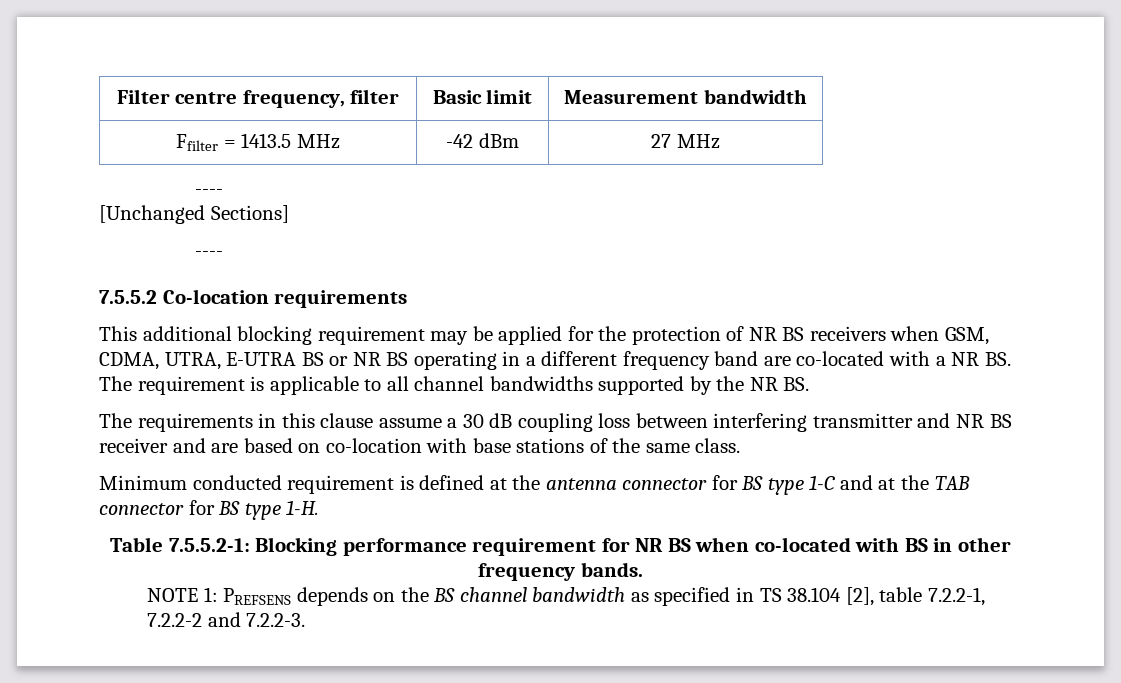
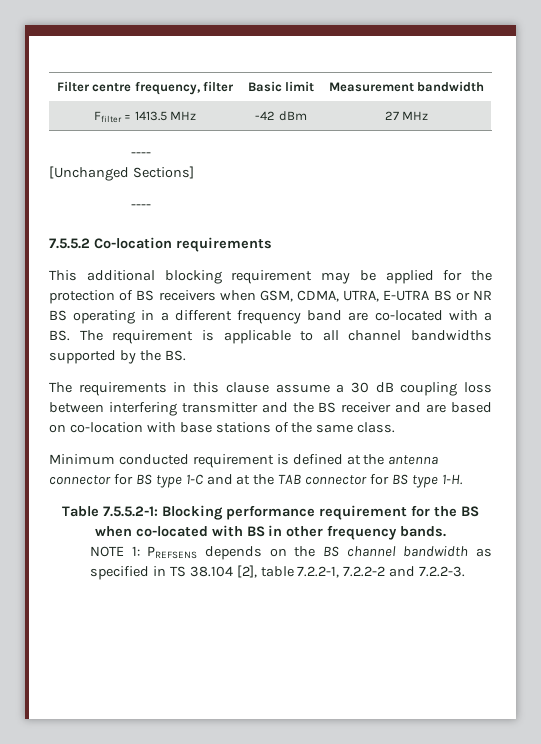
- This additional blocking requirement may be applied for the protection of NR BS receivers when GSM, CDMA, UTRA, E-UTRA BS or NR BS operating in a different frequency band are co-located with a NR BS. The requirement is applicable to all channel bandwidths supported by the NR BS.
+ This additional blocking requirement may be applied for the protection of BS receivers when GSM, CDMA, UTRA, E-UTRA BS or NR BS operating in a different frequency band are co-located with a BS. The requirement is applicable to all channel bandwidths supported by the BS.
- The requirements in this clause assume a 30 dB coupling loss between interfering transmitter and NR BS receiver and are based on co-location with base stations of the same class.
+ The requirements in this clause assume a 30 dB coupling loss between interfering transmitter and the BS receiver and are based on co-location with base stations of the same class.
- Table 7.5.5.2-1: Blocking performance requirement for NR BS when co-located with BS in other frequency bands.
+ Table 7.5.5.2-1: Blocking performance requirement for the BS when co-located with BS in other frequency bands.

